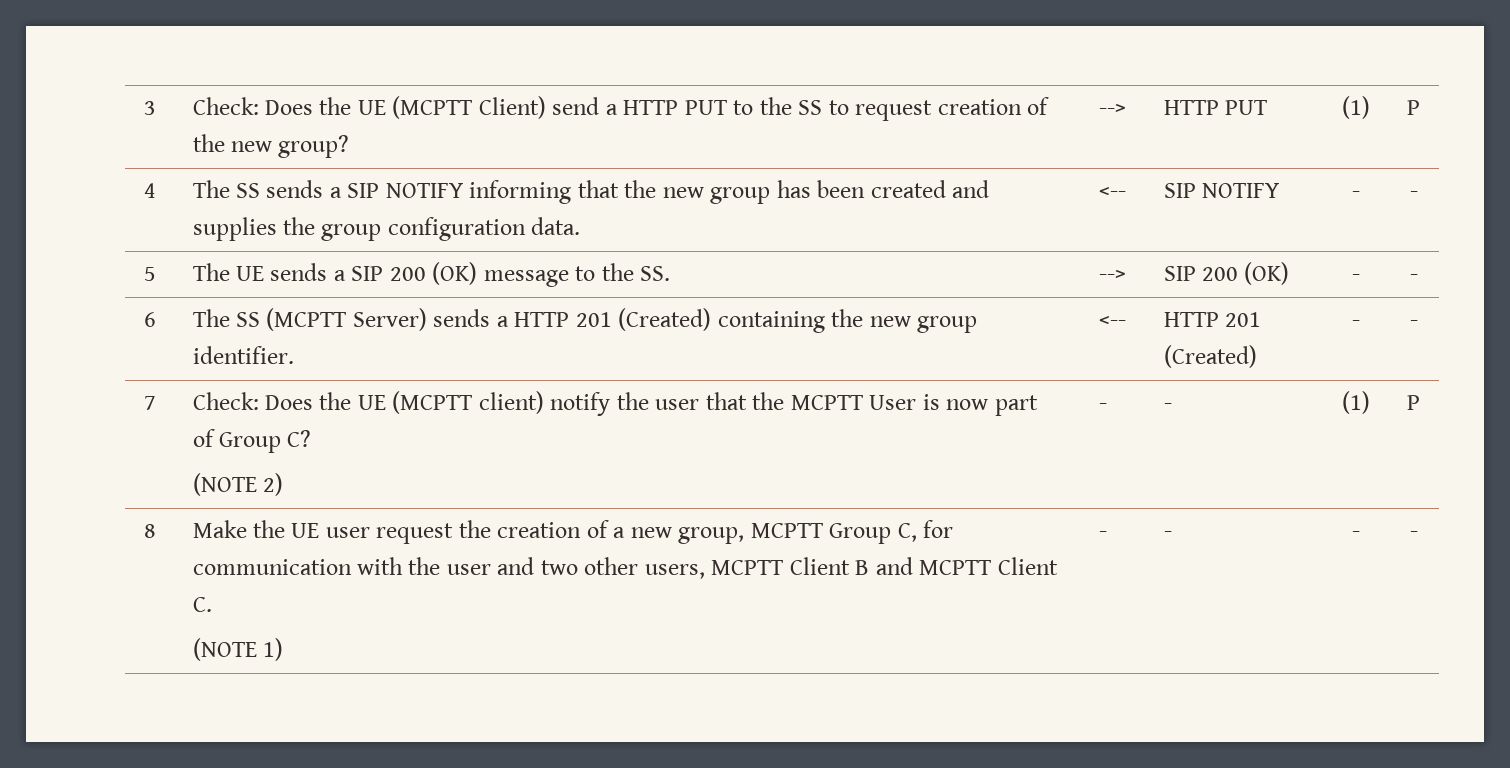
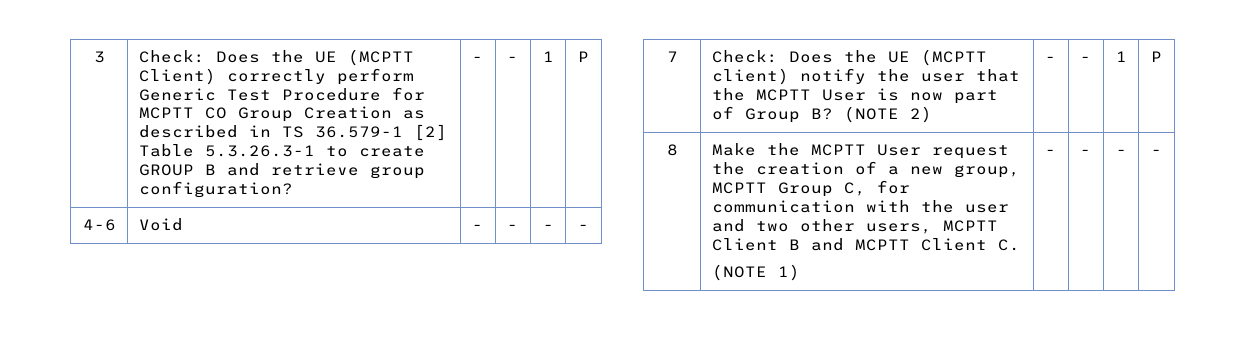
- 3 | Check: Does the UE (MCPTT Client) send a HTTP PUT to the SS to request creation of the new group? | --> | HTTP PUT | (1) | P
- 4 | The SS sends a SIP NOTIFY informing that the new group has been created and supplies the group configuration data. | <-- | SIP NOTIFY | - | -
- 5 | The UE sends a SIP 200 (OK) message to the SS. | --> | SIP 200 (OK) | - | -
- 6 | The SS (MCPTT Server) sends a HTTP 201 (Created) containing the new group identifier. | <-- | HTTP 201 (Created) | - | -
+ 3 | Check: Does the UE (MCPTT Client) correctly perform Generic Test Procedure for MCPTT CO Group Creation as described in TS 36.579-1 [2] Table 5.3.26.3-1 to create GROUP B and retrieve group configuration? | - | - | 1 | P
+ 4-6 | Void | - | - | - | -
- 7 | Check: Does the UE (MCPTT client) notify the user that the MCPTT User is now part of Group C?
- (NOTE 2) | - | - | (1) | P
+ 7 | Check: Does the UE (MCPTT client) notify the user that the MCPTT User is now part of Group B? (NOTE 2) | - | - | 1 | P
- 8 | Make the UE user request the creation of a new group, MCPTT Group C, for communication with the user and two other users, MCPTT Client B and MCPTT Client C.
+ 8 | Make the MCPTT User request the creation of a new group, MCPTT Group C, for communication with the user and two other users, MCPTT Client B and MCPTT Client C.

